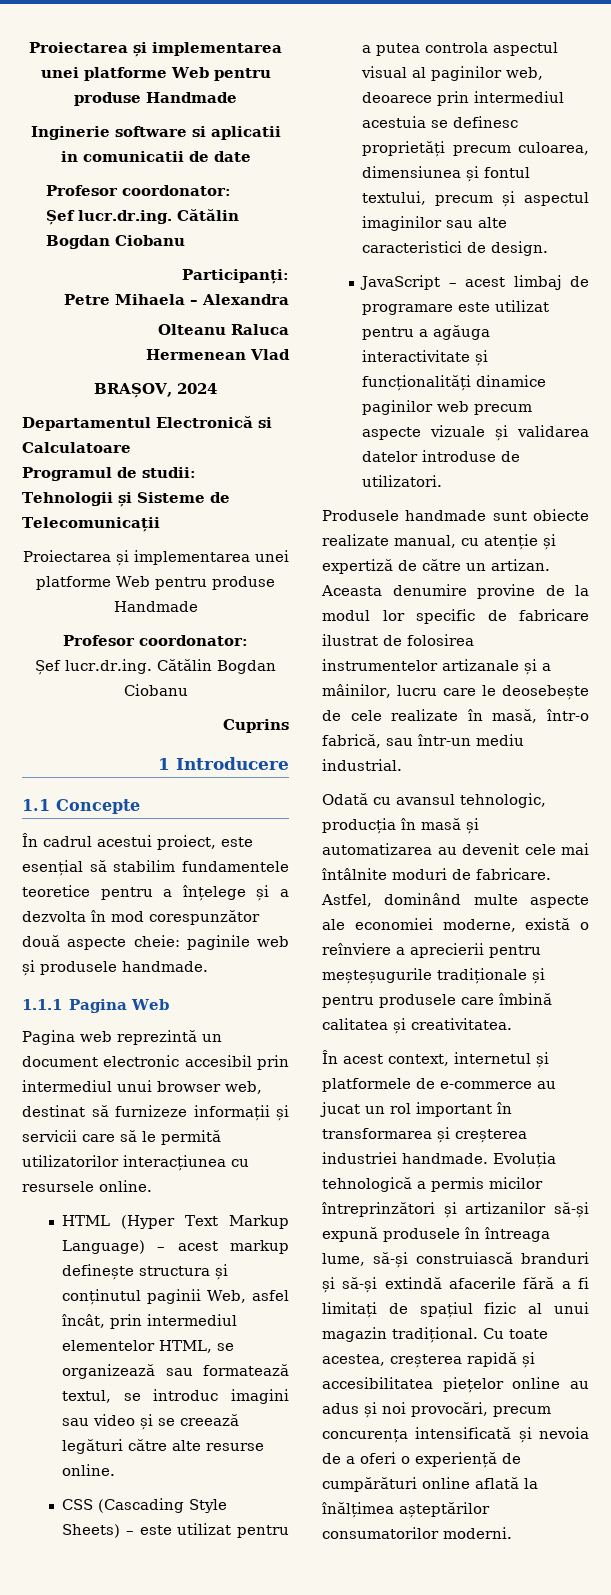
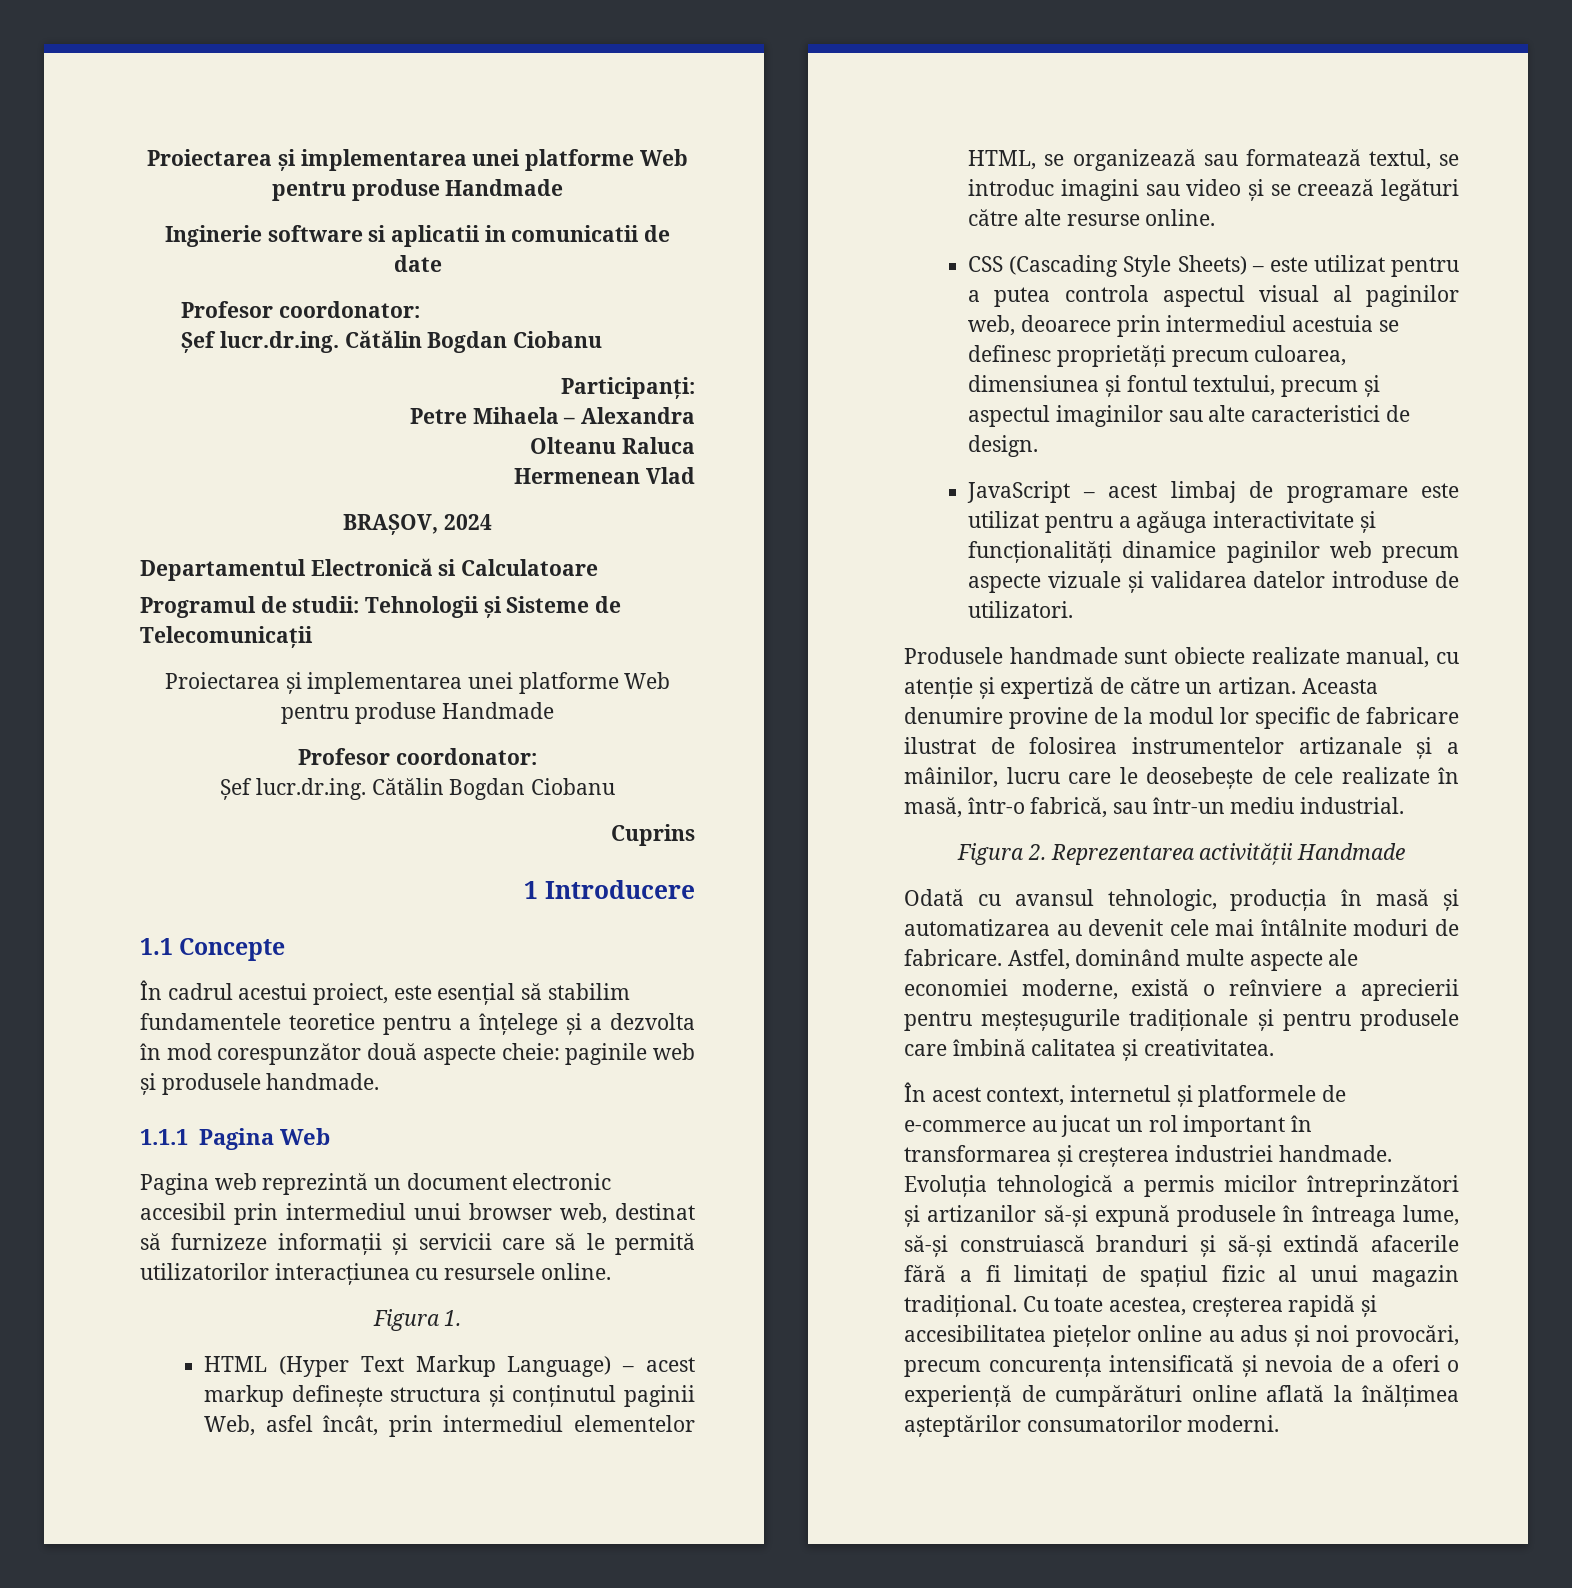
+ Figura 1.
+ Figura 2. Reprezentarea activității Handmade

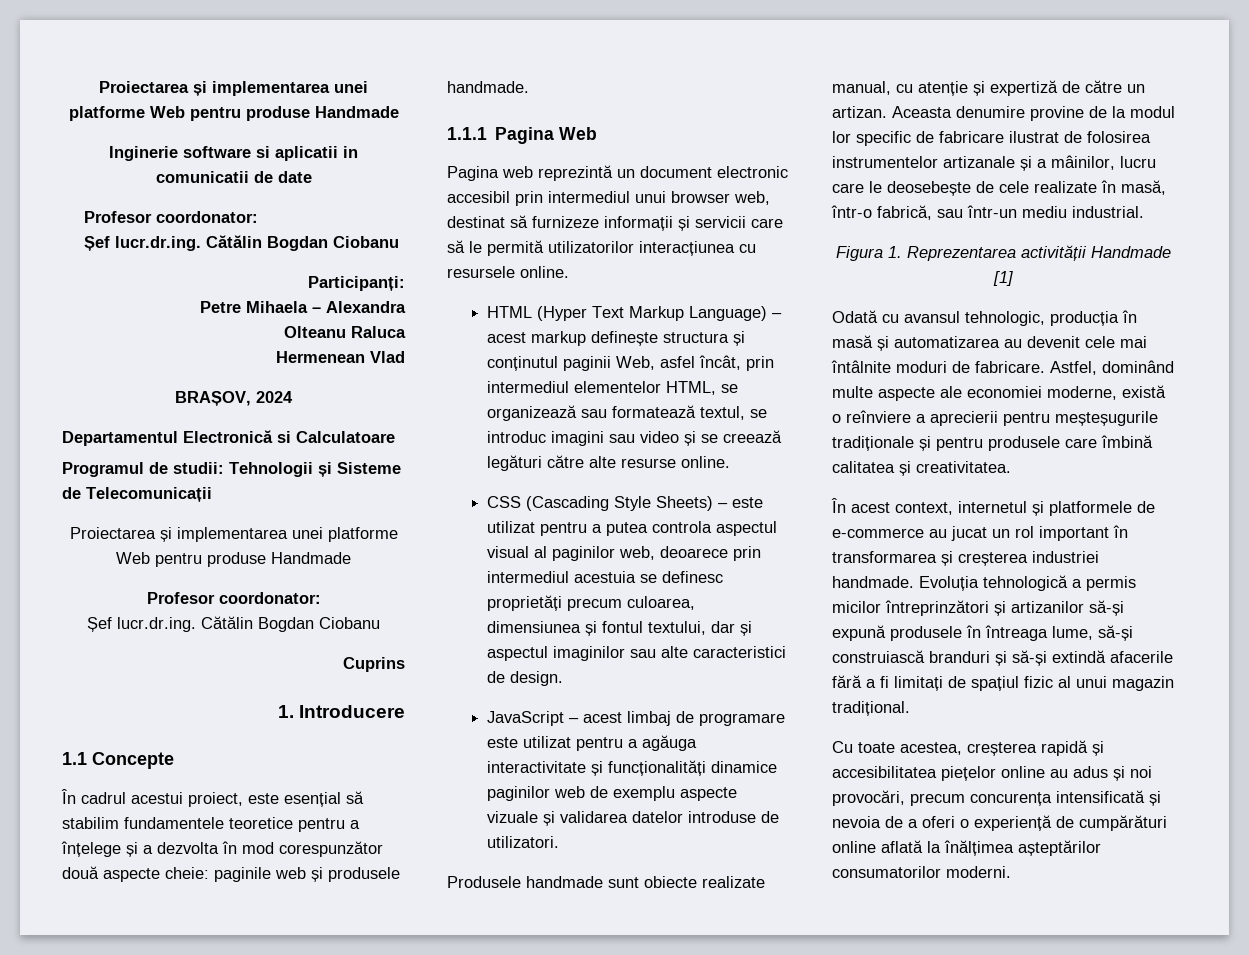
- 1 Introducere
+ 1. Introducere
- Figura 1.
- CSS (Cascading Style Sheets) – este utilizat pentru a putea controla aspectul visual al paginilor web, deoarece prin intermediul acestuia se definesc proprietăți precum culoarea, dimensiunea și fontul textului, precum și aspectul imaginilor sau alte caracteristici de design.
+ CSS (Cascading Style Sheets) – este utilizat pentru a putea controla aspectul visual al paginilor web, deoarece prin intermediul acestuia se definesc proprietăți precum culoarea, dimensiunea și fontul textului, dar și aspectul imaginilor sau alte caracteristici de design.
- JavaScript – acest limbaj de programare este utilizat pentru a agăuga interactivitate și funcționalități dinamice paginilor web precum aspecte vizuale și validarea datelor introduse de utilizatori.
+ JavaScript – acest limbaj de programare este utilizat pentru a agăuga interactivitate și funcționalități dinamice paginilor web de exemplu aspecte vizuale și validarea datelor introduse de utilizatori.
- Figura 2. Reprezentarea activității Handmade
+ Figura 1. Reprezentarea activității Handmade [1]
- Evoluția tehnologică a permis micilor întreprinzători și artizanilor să-și expună produsele în întreaga lume, să-și construiască branduri și să-și extindă afacerile fără a fi limitați de spațiul fizic al unui magazin tradițional. Cu toate acestea, creșterea rapidă și accesibilitatea piețelor online au adus și noi provocări, precum concurența intensificată și nevoia de a oferi o experiență de cumpărături online aflată la înălțimea așteptărilor consumatorilor moderni.
+ Evoluția tehnologică a permis micilor întreprinzători și artizanilor să-și expună produsele în întreaga lume, să-și construiască branduri și să-și extindă afacerile fără a fi limitați de spațiul fizic al unui magazin tradițional.
+ Cu toate acestea, creșterea rapidă și accesibilitatea piețelor online au adus și noi provocări, precum concurența intensificată și nevoia de a oferi o experiență de cumpărături online aflată la înălțimea așteptărilor consumatorilor moderni.

